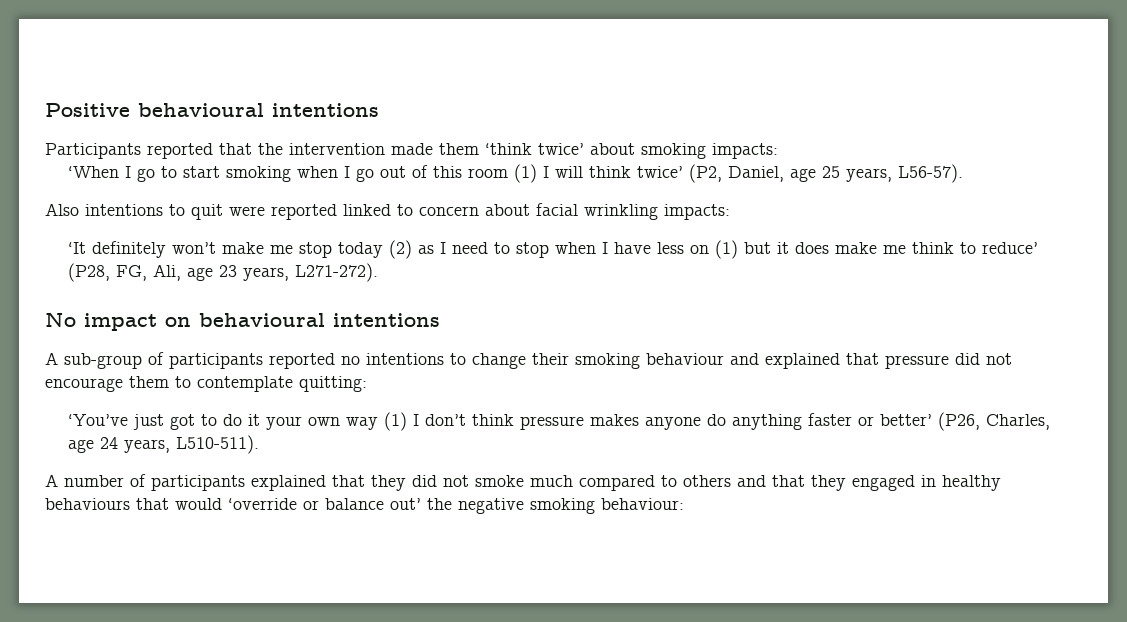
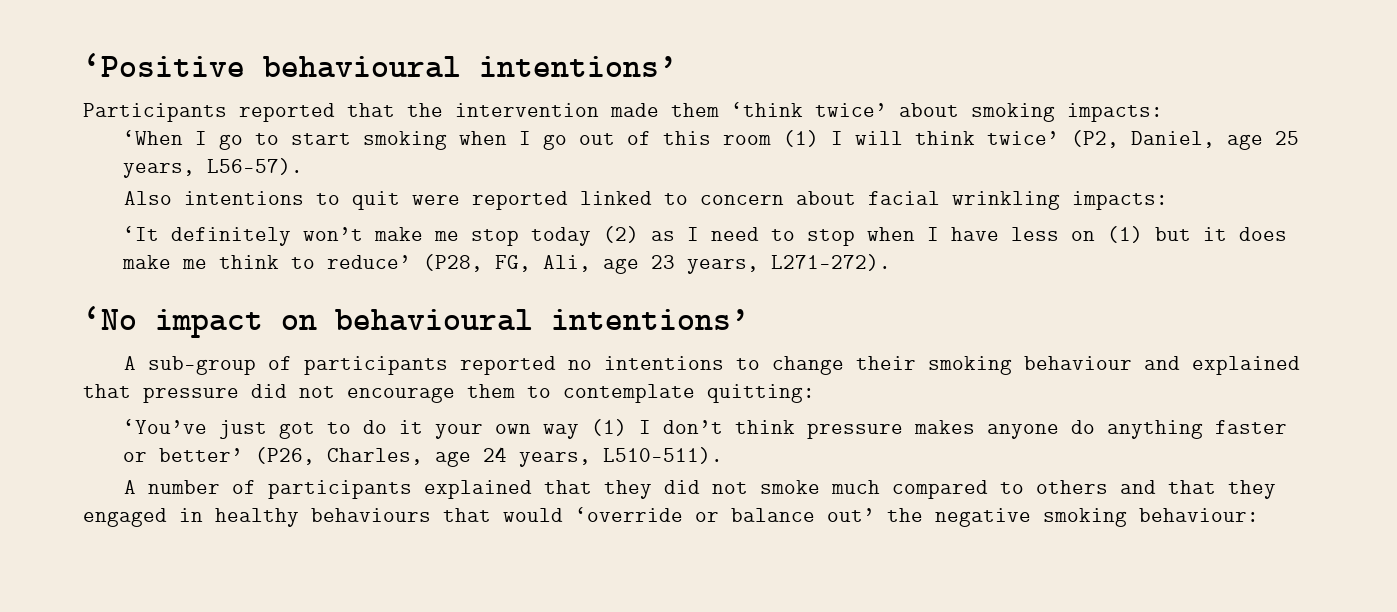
- Positive behavioural intentions
+ ‘Positive behavioural intentions’
- No impact on behavioural intentions
+ ‘No impact on behavioural intentions’

